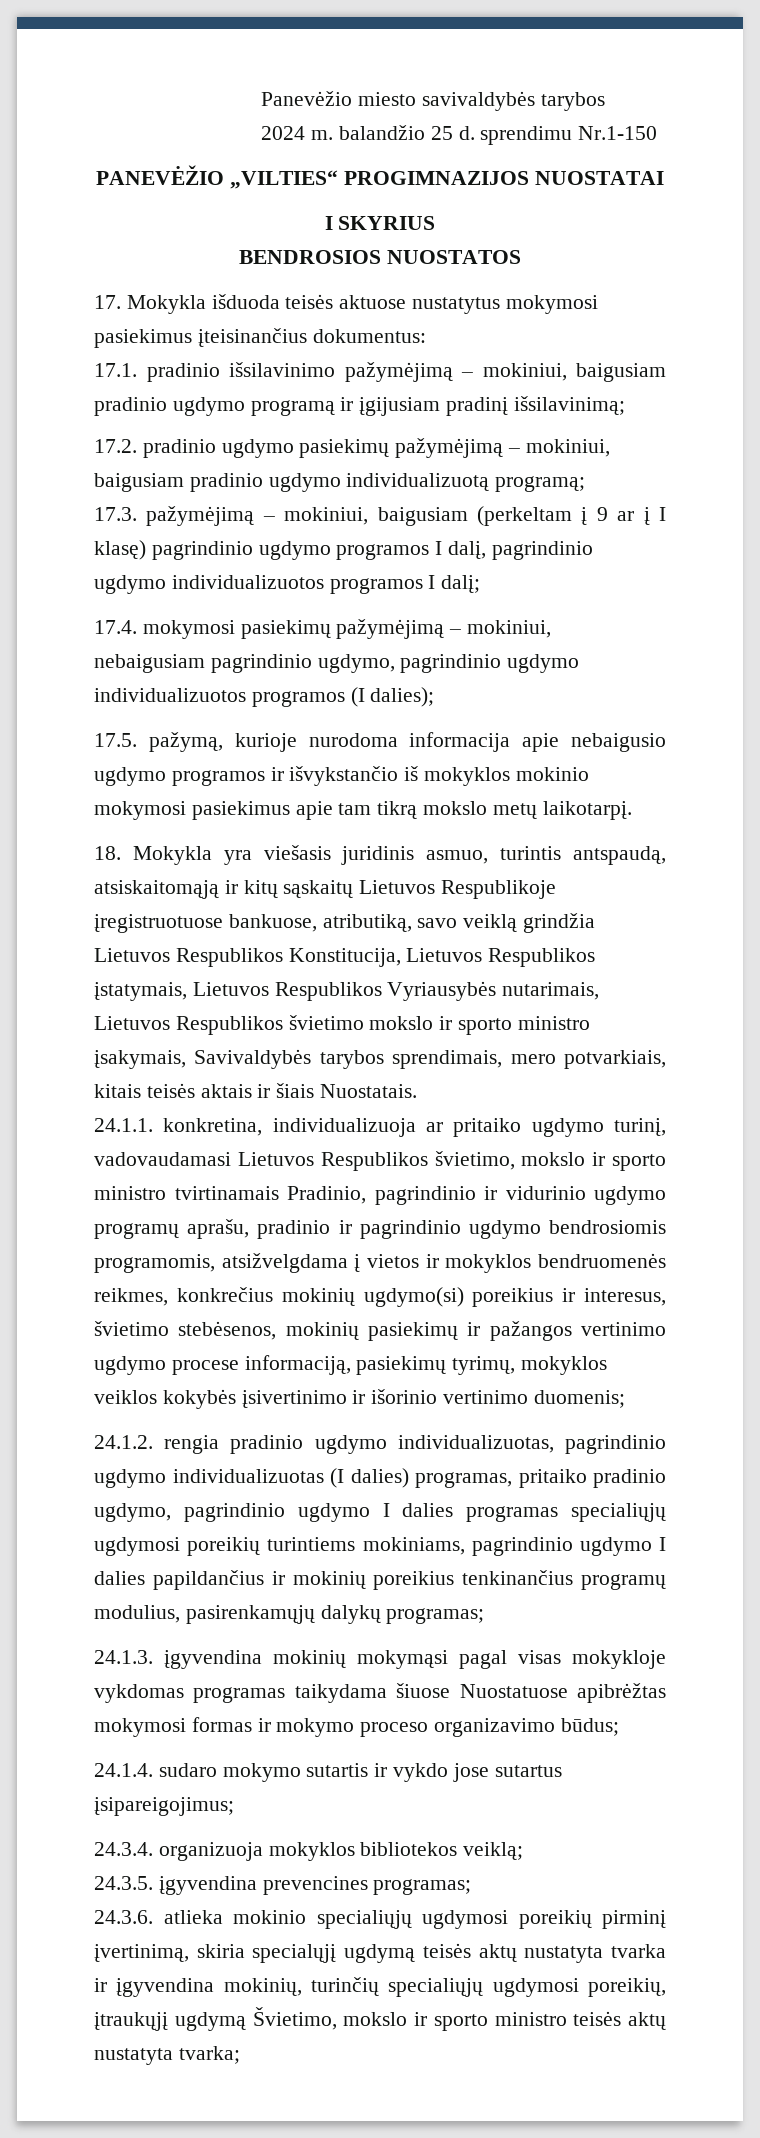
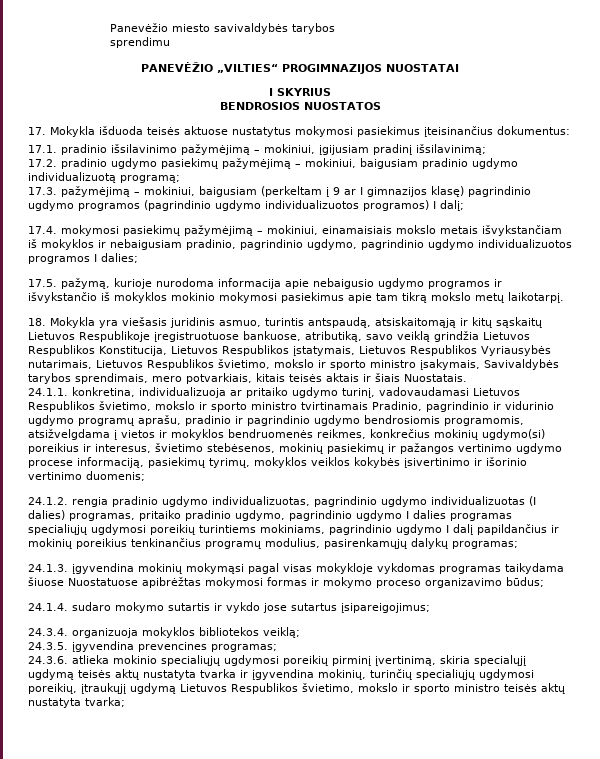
- 2024 m. balandžio 25 d. sprendimu Nr.1-150
+ sprendimu
- 17.1. pradinio išsilavinimo pažymėjimą – mokiniui, baigusiam pradinio ugdymo programą ir įgijusiam pradinį išsilavinimą;
+ 17.1. pradinio išsilavinimo pažymėjimą – mokiniui, įgijusiam pradinį išsilavinimą;
- 17.3. pažymėjimą – mokiniui, baigusiam (perkeltam į 9 ar į I klasę) pagrindinio ugdymo programos I dalį, pagrindinio ugdymo individualizuotos programos I dalį;
+ 17.3. pažymėjimą – mokiniui, baigusiam (perkeltam į 9 ar I gimnazijos klasę) pagrindinio ugdymo programos (pagrindinio ugdymo individualizuotos programos) I dalį;
- 17.4. mokymosi pasiekimų pažymėjimą – mokiniui, nebaigusiam pagrindinio ugdymo, pagrindinio ugdymo individualizuotos programos (I dalies);
+ 17.4. mokymosi pasiekimų pažymėjimą – mokiniui, einamaisiais mokslo metais išvykstančiam iš mokyklos ir nebaigusiam pradinio, pagrindinio ugdymo, pagrindinio ugdymo individualizuotos programos I dalies;
- 18. Mokykla yra viešasis juridinis asmuo, turintis antspaudą, atsiskaitomąją ir kitų sąskaitų Lietuvos Respublikoje įregistruotuose bankuose, atributiką, savo veiklą grindžia Lietuvos Respublikos Konstitucija, Lietuvos Respublikos įstatymais, Lietuvos Respublikos Vyriausybės nutarimais, Lietuvos Respublikos švietimo mokslo ir sporto ministro įsakymais, Savivaldybės tarybos sprendimais, mero potvarkiais, kitais teisės aktais ir šiais Nuostatais.
+ 18. Mokykla yra viešasis juridinis asmuo, turintis antspaudą, atsiskaitomąją ir kitų sąskaitų Lietuvos Respublikoje įregistruotuose bankuose, atributiką, savo veiklą grindžia Lietuvos Respublikos Konstitucija, Lietuvos Respublikos įstatymais, Lietuvos Respublikos Vyriausybės nutarimais, Lietuvos Respublikos švietimo, mokslo ir sporto ministro įsakymais, Savivaldybės tarybos sprendimais, mero potvarkiais, kitais teisės aktais ir šiais Nuostatais.
- 24.1.2. rengia pradinio ugdymo individualizuotas, pagrindinio ugdymo individualizuotas (I dalies) programas, pritaiko pradinio ugdymo, pagrindinio ugdymo I dalies programas specialiųjų ugdymosi poreikių turintiems mokiniams, pagrindinio ugdymo I dalies papildančius ir mokinių poreikius tenkinančius programų modulius, pasirenkamųjų dalykų programas;
+ 24.1.2. rengia pradinio ugdymo individualizuotas, pagrindinio ugdymo individualizuotas (I dalies) programas, pritaiko pradinio ugdymo, pagrindinio ugdymo I dalies programas specialiųjų ugdymosi poreikių turintiems mokiniams, pagrindinio ugdymo I dalį papildančius ir mokinių poreikius tenkinančius programų modulius, pasirenkamųjų dalykų programas;
- 24.3.6. atlieka mokinio specialiųjų ugdymosi poreikių pirminį įvertinimą, skiria specialųjį ugdymą teisės aktų nustatyta tvarka ir įgyvendina mokinių, turinčių specialiųjų ugdymosi poreikių, įtraukųjį ugdymą Švietimo, mokslo ir sporto ministro teisės aktų nustatyta tvarka;
+ 24.3.6. atlieka mokinio specialiųjų ugdymosi poreikių pirminį įvertinimą, skiria specialųjį ugdymą teisės aktų nustatyta tvarka ir įgyvendina mokinių, turinčių specialiųjų ugdymosi poreikių, įtraukųjį ugdymą Lietuvos Respublikos švietimo, mokslo ir sporto ministro teisės aktų nustatyta tvarka;

